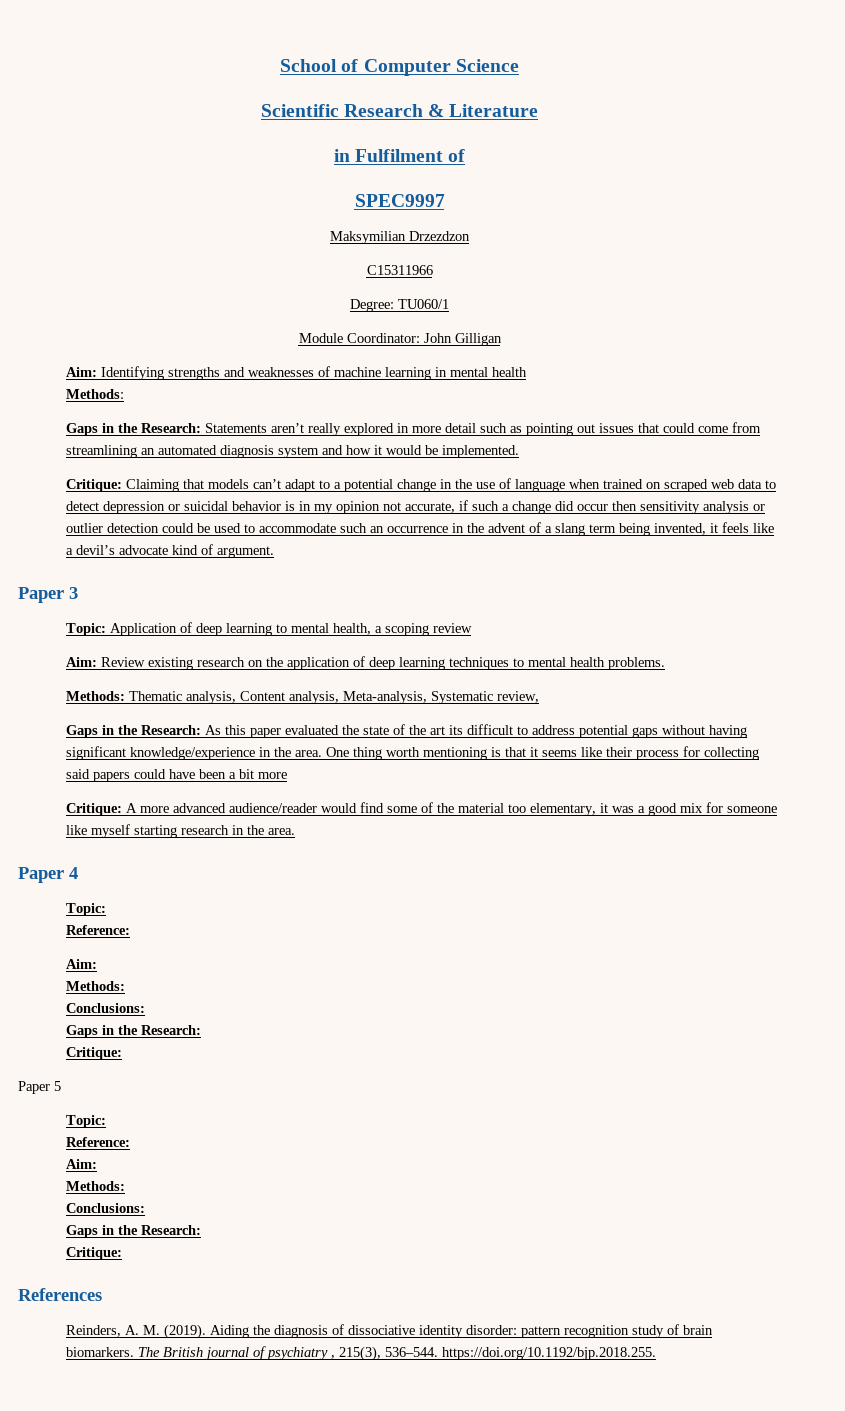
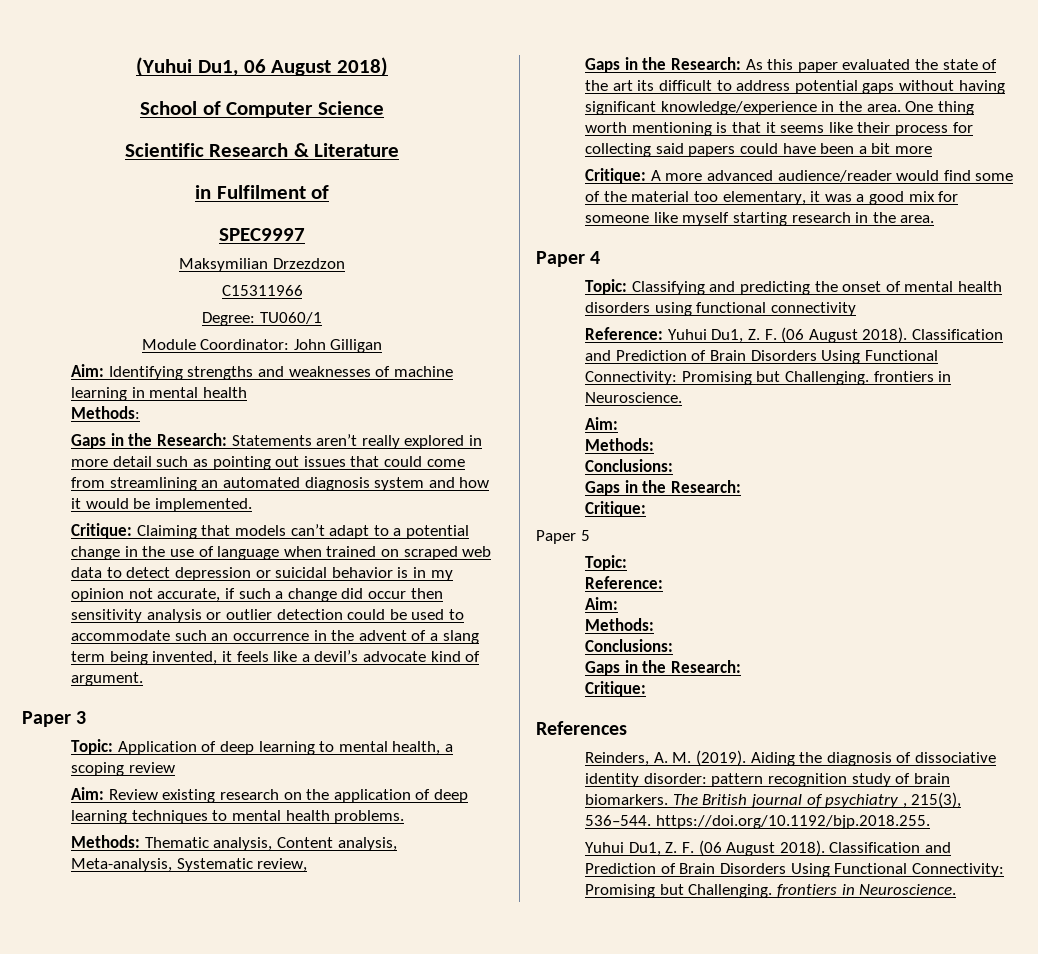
+ (Yuhui Du1, 06 August 2018)
  Paper 4
- Topic:
- Reference:
+ Topic: Classifying and predicting the onset of mental health disorders using functional connectivity
+ Reference: Yuhui Du1, Z. F. (06 August 2018). Classification and Prediction of Brain Disorders Using Functional Connectivity: Promising but Challenging. frontiers in Neuroscience.
  The British journal of psychiatry , 215(3), 536–544. https://doi.org/10.1192/bjp.2018.255.
+ Yuhui Du1, Z. F. (06 August 2018). Classification and Prediction of Brain Disorders Using Functional Connectivity: Promising but Challenging. frontiers in Neuroscience.

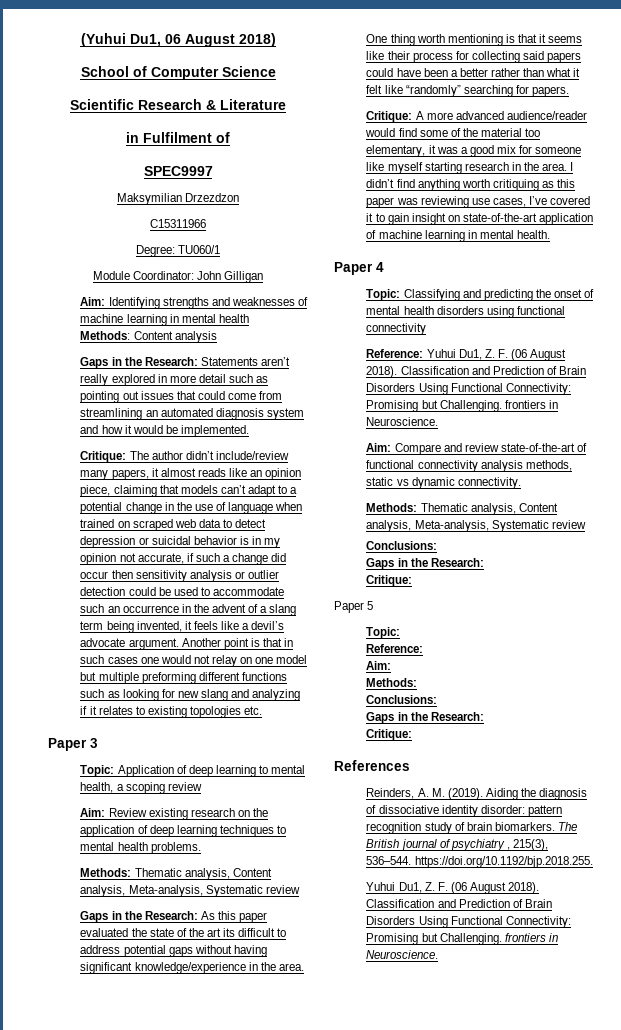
  Aim: Identifying strengths and weaknesses of machine learning in mental health
- Methods:
+ Methods: Content analysis
- Claiming that models can’t adapt to a potential change in the use of language when trained on scraped web data to detect depression or suicidal behavior is in my opinion not accurate, if such a change did occur then sensitivity analysis or outlier detection could be used to accommodate such an occurrence in the advent of a slang term being invented, it feels like a devil’s advocate kind of argument.
+ The author didn’t include/review many papers, it almost reads like an opinion piece, claiming that models can’t adapt to a potential change in the use of language when trained on scraped web data to detect depression or suicidal behavior is in my opinion not accurate, if such a change did occur then sensitivity analysis or outlier detection could be used to accommodate such an occurrence in the advent of a slang term being invented, it feels like a devil’s advocate argument. Another point is that in such cases one would not relay on one model but multiple preforming different functions such as looking for new slang and analyzing if it relates to existing topologies etc.
  Aim: Review existing research on the application of deep learning techniques to mental health problems.
- Methods: Thematic analysis, Content analysis, Meta-analysis, Systematic review,
+ Methods: Thematic analysis, Content analysis, Meta-analysis, Systematic review
- One thing worth mentioning is that it seems like their process for collecting said papers could have been a bit more
+ One thing worth mentioning is that it seems like their process for collecting said papers could have been a better rather than what it felt like “randomly” searching for papers.
+ I didn’t find anything worth critiquing as this paper was reviewing use cases, I’ve covered it to gain insight on state-of-the-art application of machine learning in mental health.
  Reference: Yuhui Du1, Z. F. (06 August 2018). Classification and Prediction of Brain Disorders Using Functional Connectivity: Promising but Challenging. frontiers in Neuroscience.
- Aim:
- Methods:
+ Aim: Compare and review state-of-the-art of functional connectivity analysis methods, static vs dynamic connectivity.
+ Methods: Thematic analysis, Content analysis, Meta-analysis, Systematic review

